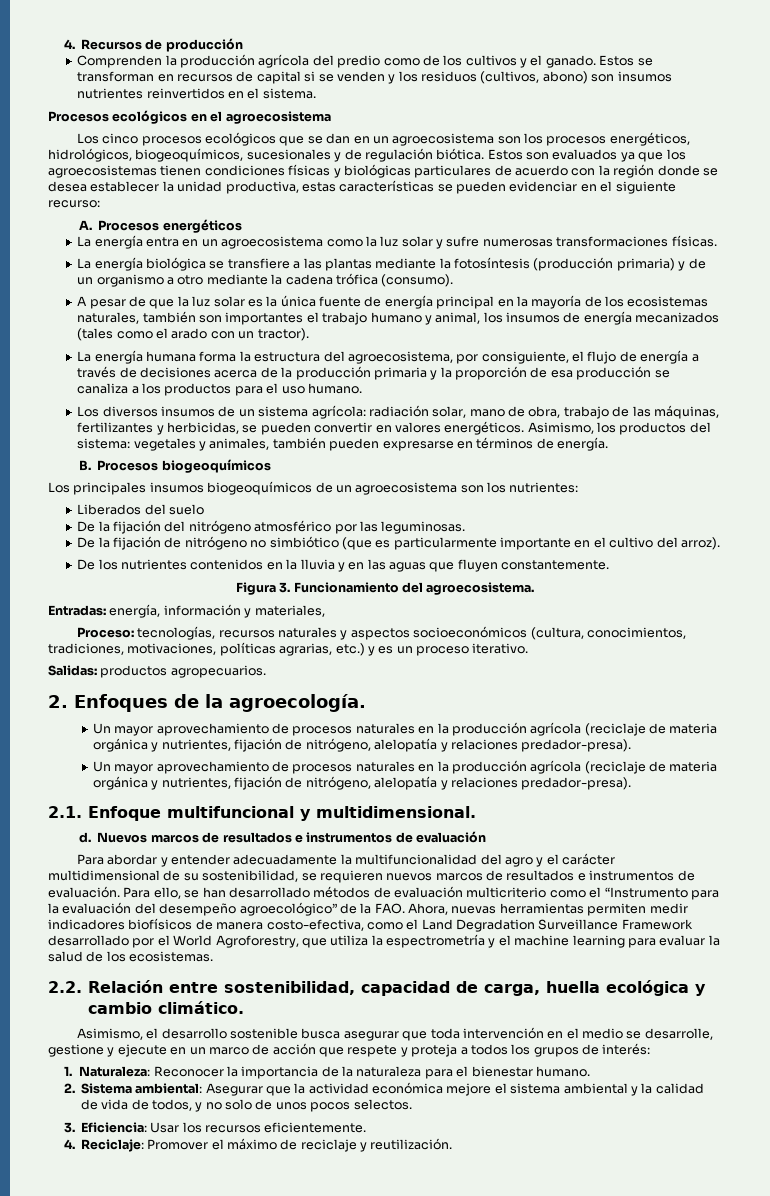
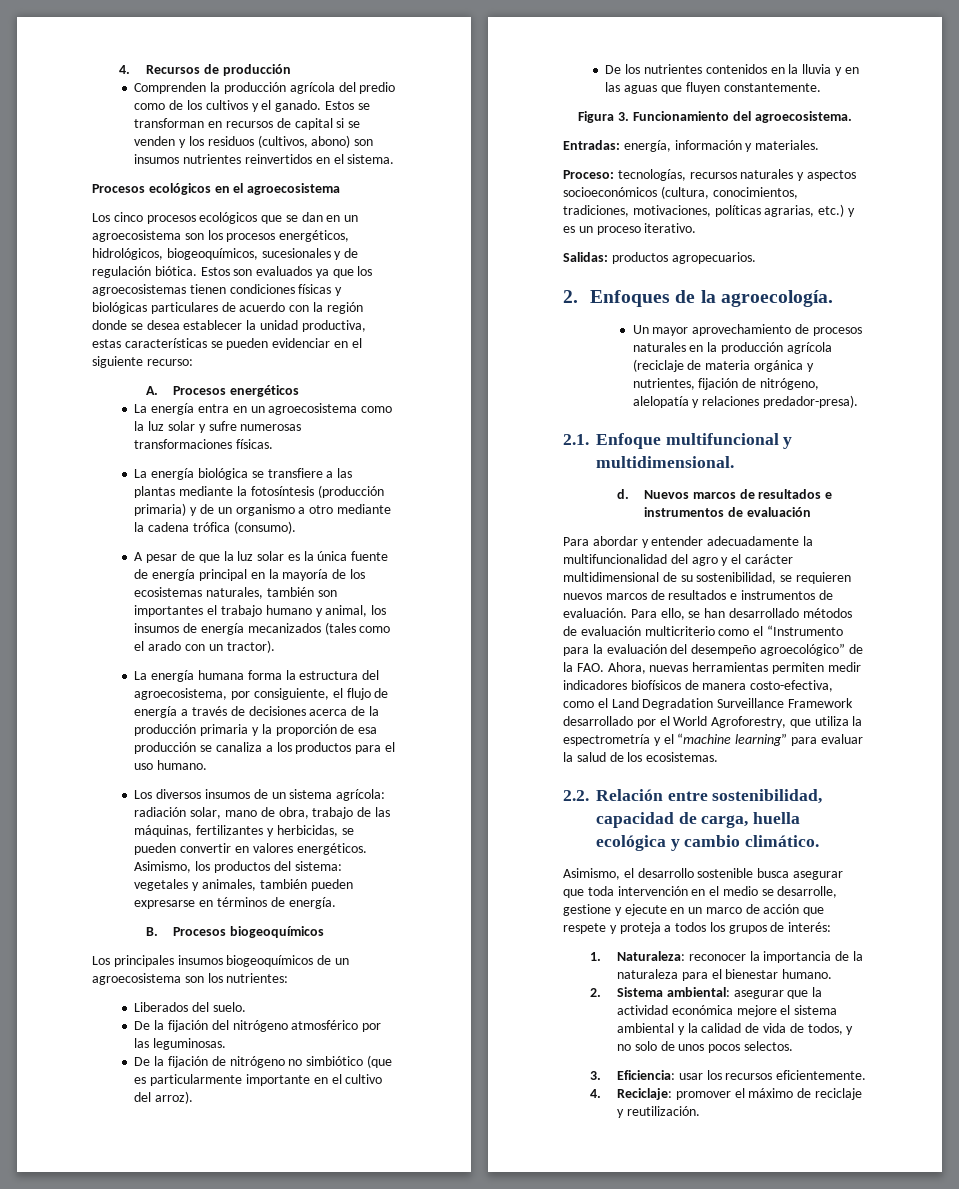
- Liberados del suelo
+ Liberados del suelo.
- Entradas: energía, información y materiales,
+ Entradas: energía, información y materiales.
  2. Enfoques de la agroecología.
- Un mayor aprovechamiento de procesos naturales en la producción agrícola (reciclaje de materia orgánica y nutrientes, fijación de nitrógeno, alelopatía y relaciones predador-presa).
- Para ello, se han desarrollado métodos de evaluación multicriterio como el “Instrumento para la evaluación del desempeño agroecológico” de la FAO. Ahora, nuevas herramientas permiten medir indicadores biofísicos de manera costo-efectiva, como el Land Degradation Surveillance Framework desarrollado por el World Agroforestry, que utiliza la espectrometría y el machine learning para evaluar la salud de los ecosistemas.
+ Para ello, se han desarrollado métodos de evaluación multicriterio como el “Instrumento para la evaluación del desempeño agroecológico” de la FAO. Ahora, nuevas herramientas permiten medir indicadores biofísicos de manera costo-efectiva, como el Land Degradation Surveillance Framework desarrollado por el World Agroforestry, que utiliza la espectrometría y el “machine learning” para evaluar la salud de los ecosistemas.
- 1. Naturaleza: Reconocer la importancia de la naturaleza para el bienestar humano.
+ 1. Naturaleza: reconocer la importancia de la naturaleza para el bienestar humano.
- 2. Sistema ambiental: Asegurar que la actividad económica mejore el sistema ambiental y la calidad de vida de todos, y no solo de unos pocos selectos.
+ 2. Sistema ambiental: asegurar que la actividad económica mejore el sistema ambiental y la calidad de vida de todos, y no solo de unos pocos selectos.
- 3. Eficiencia: Usar los recursos eficientemente.
+ 3. Eficiencia: usar los recursos eficientemente.
- 4. Reciclaje: Promover el máximo de reciclaje y reutilización.
+ 4. Reciclaje: promover el máximo de reciclaje y reutilización.

